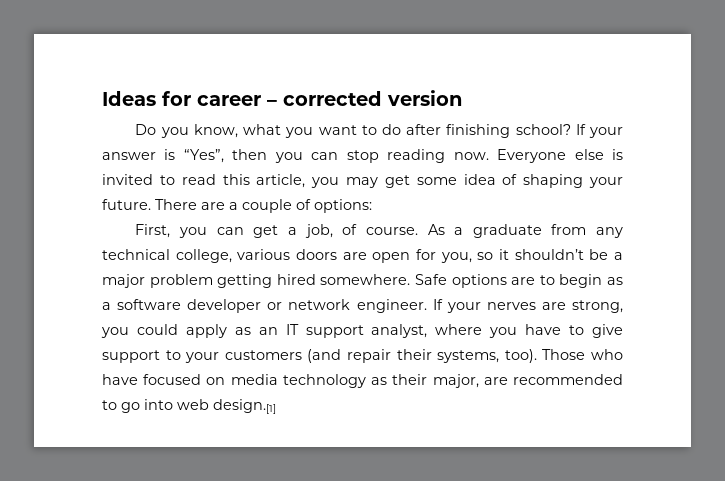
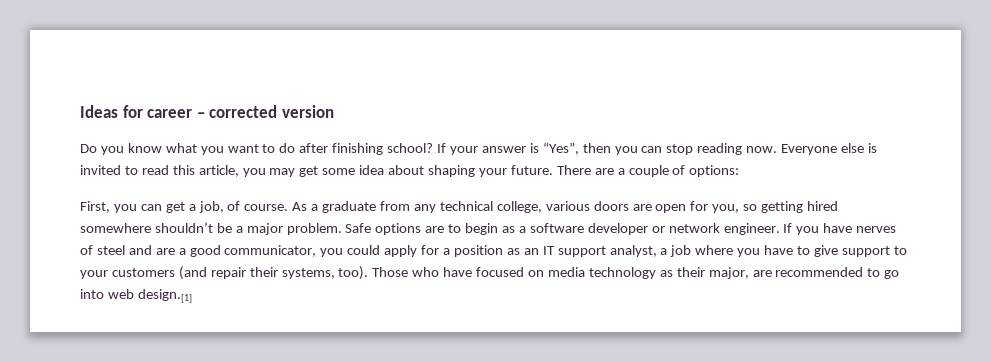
- Do you know, what you want to do after finishing school?
+ Do you know what you want to do after finishing school?
- Everyone else is invited to read this article, you may get some idea of shaping your future.
+ Everyone else is invited to read this article, you may get some idea about shaping your future.
- As a graduate from any technical college, various doors are open for you, so it shouldn’t be a major problem getting hired somewhere.
+ As a graduate from any technical college, various doors are open for you, so getting hired somewhere shouldn’t be a major problem.
- If your nerves are strong, you could apply as an IT support analyst, where you have to give support to your customers (and repair their systems, too).
+ If you have nerves of steel and are a good communicator, you could apply for a position as an IT support analyst, a job where you have to give support to your customers (and repair their systems, too).

